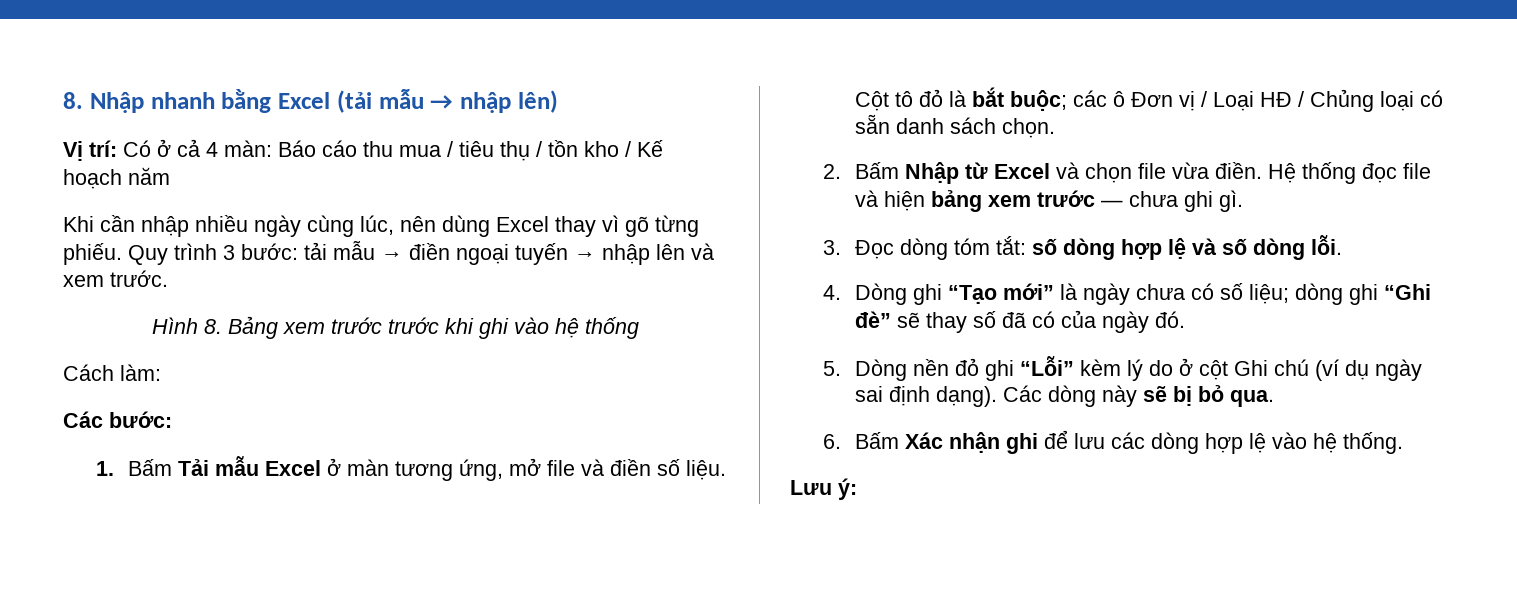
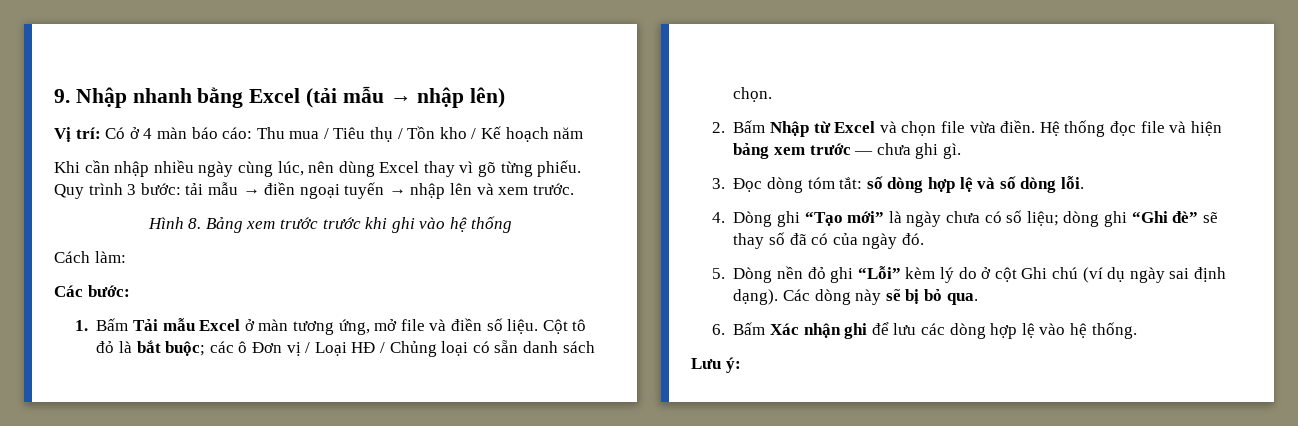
- 8. Nhập nhanh bằng Excel (tải mẫu → nhập lên)
+ 9. Nhập nhanh bằng Excel (tải mẫu → nhập lên)
- Vị trí: Có ở cả 4 màn: Báo cáo thu mua / tiêu thụ / tồn kho / Kế hoạch năm
+ Vị trí: Có ở 4 màn báo cáo: Thu mua / Tiêu thụ / Tồn kho / Kế hoạch năm

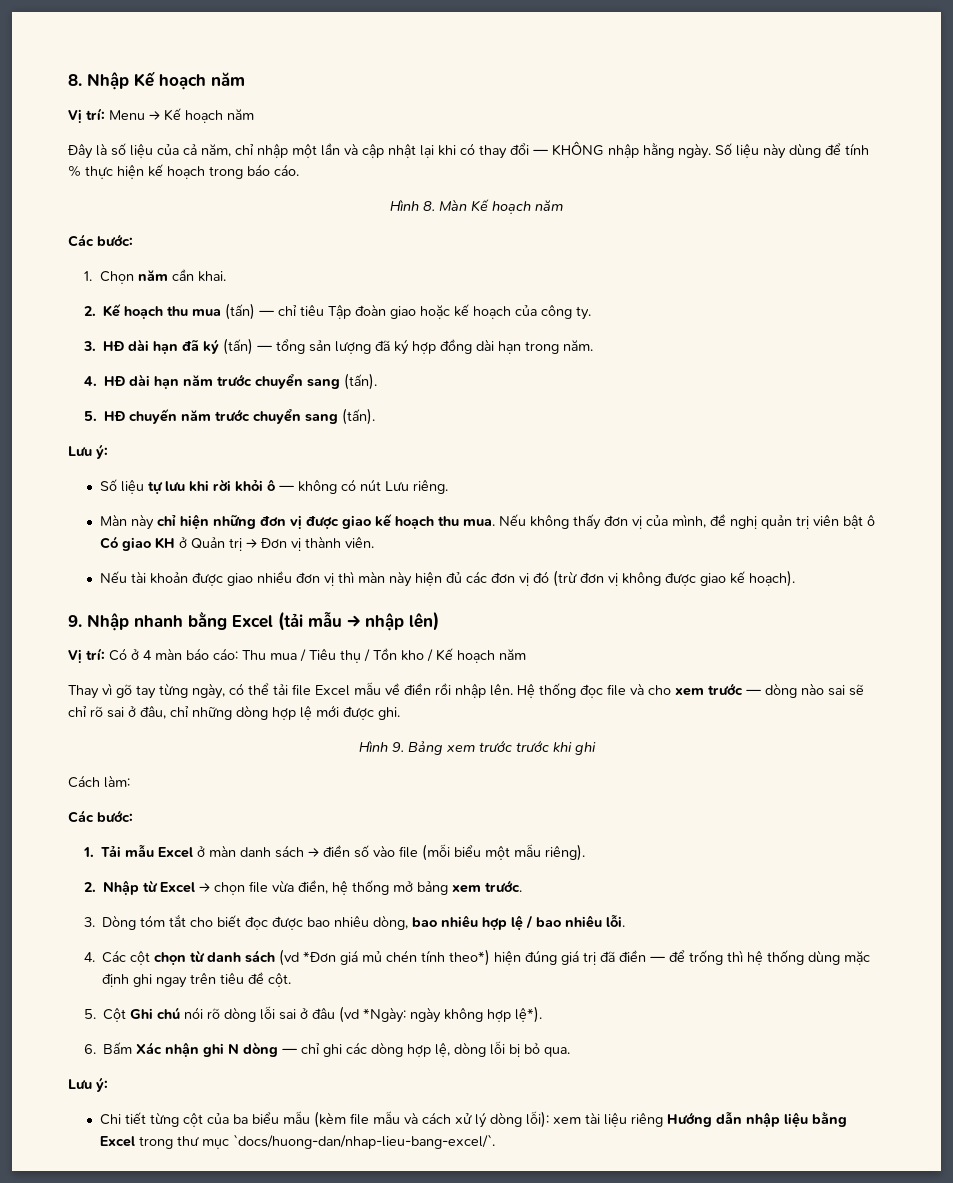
+ 8. Nhập Kế hoạch năm
+ Vị trí: Menu → Kế hoạch năm
+ Đây là số liệu của cả năm, chỉ nhập một lần và cập nhật lại khi có thay đổi — KHÔNG nhập hằng ngày. Số liệu này dùng để tính % thực hiện kế hoạch trong báo cáo.
+ Hình 8. Màn Kế hoạch năm
+ Các bước:
+ 1. Chọn năm cần khai.
+ 2. Kế hoạch thu mua (tấn) — chỉ tiêu Tập đoàn giao hoặc kế hoạch của công ty.
+ 3. HĐ dài hạn đã ký (tấn) — tổng sản lượng đã ký hợp đồng dài hạn trong năm.
+ 4. HĐ dài hạn năm trước chuyển sang (tấn).
+ 5. HĐ chuyến năm trước chuyển sang (tấn).
+ Lưu ý:
+ Số liệu tự lưu khi rời khỏi ô — không có nút Lưu riêng.
+ Màn này chỉ hiện những đơn vị được giao kế hoạch thu mua. Nếu không thấy đơn vị của mình, đề nghị quản trị viên bật ô Có giao KH ở Quản trị → Đơn vị thành viên.
+ Nếu tài khoản được giao nhiều đơn vị thì màn này hiện đủ các đơn vị đó (trừ đơn vị không được giao kế hoạch).
- Khi cần nhập nhiều ngày cùng lúc, nên dùng Excel thay vì gõ từng phiếu. Quy trình 3 bước: tải mẫu → điền ngoại tuyến → nhập lên và xem trước.
- Hình 8. Bảng xem trước trước khi ghi vào hệ thống
+ Thay vì gõ tay từng ngày, có thể tải file Excel mẫu về điền rồi nhập lên. Hệ thống đọc file và cho xem trước — dòng nào sai sẽ chỉ rõ sai ở đâu, chỉ những dòng hợp lệ mới được ghi.
+ Hình 9. Bảng xem trước trước khi ghi
- 1. Bấm Tải mẫu Excel ở màn tương ứng, mở file và điền số liệu. Cột tô đỏ là bắt buộc; các ô Đơn vị / Loại HĐ / Chủng loại có sẵn danh sách chọn.
- 2. Bấm Nhập từ Excel và chọn file vừa điền. Hệ thống đọc file và hiện bảng xem trước — chưa ghi gì.
- 3. Đọc dòng tóm tắt: số dòng hợp lệ và số dòng lỗi.
- 4. Dòng ghi “Tạo mới” là ngày chưa có số liệu; dòng ghi “Ghi đè” sẽ thay số đã có của ngày đó.
- 5. Dòng nền đỏ ghi “Lỗi” kèm lý do ở cột Ghi chú (ví dụ ngày sai định dạng). Các dòng này sẽ bị bỏ qua.
+ 1. Tải mẫu Excel ở màn danh sách → điền số vào file (mỗi biểu một mẫu riêng).
+ 2. Nhập từ Excel → chọn file vừa điền, hệ thống mở bảng xem trước.
+ 3. Dòng tóm tắt cho biết đọc được bao nhiêu dòng, bao nhiêu hợp lệ / bao nhiêu lỗi.
+ 4. Các cột chọn từ danh sách (vd *Đơn giá mủ chén tính theo*) hiện đúng giá trị đã điền — để trống thì hệ thống dùng mặc định ghi ngay trên tiêu đề cột.
+ 5. Cột Ghi chú nói rõ dòng lỗi sai ở đâu (vd *Ngày: ngày không hợp lệ*).
- 6. Bấm Xác nhận ghi để lưu các dòng hợp lệ vào hệ thống.
+ 6. Bấm Xác nhận ghi N dòng — chỉ ghi các dòng hợp lệ, dòng lỗi bị bỏ qua.
  Lưu ý:
+ Chi tiết từng cột của ba biểu mẫu (kèm file mẫu và cách xử lý dòng lỗi): xem tài liệu riêng Hướng dẫn nhập liệu bằng Excel trong thư mục `docs/huong-dan/nhap-lieu-bang-excel/`.

